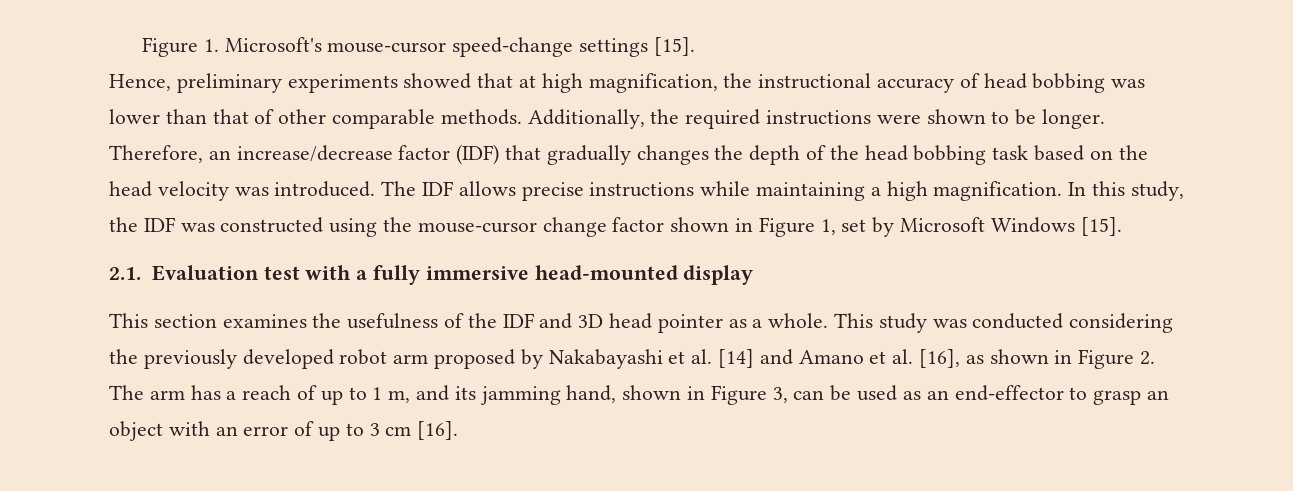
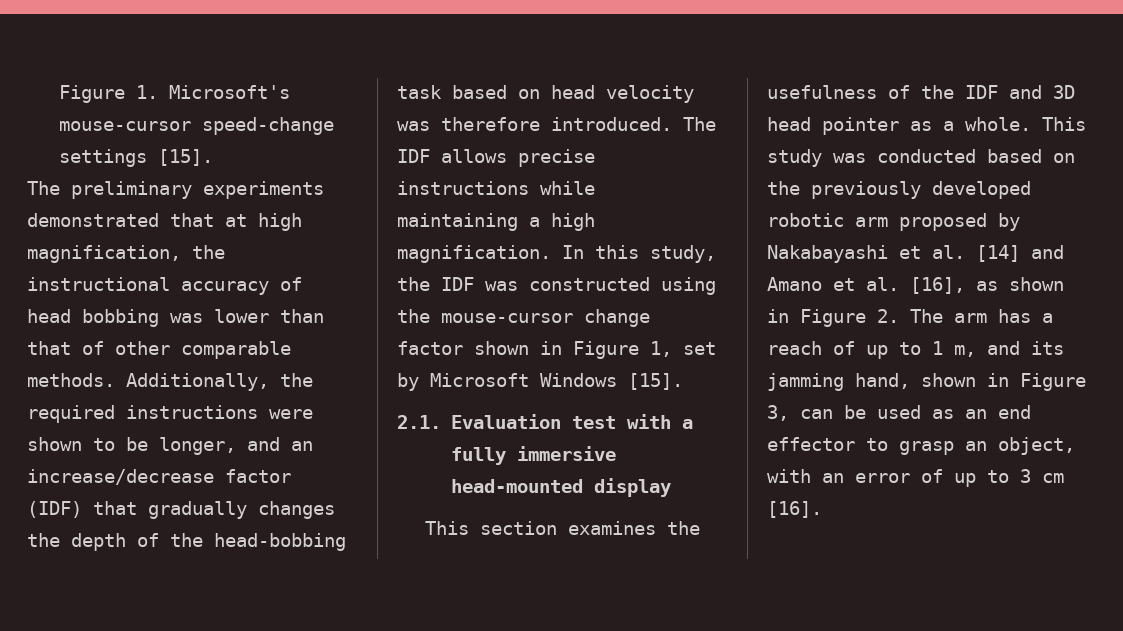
- Hence, preliminary experiments showed that at high magnification, the instructional accuracy of head bobbing was lower than that of other comparable methods.
+ The preliminary experiments demonstrated that at high magnification, the instructional accuracy of head bobbing was lower than that of other comparable methods.
- Additionally, the required instructions were shown to be longer. Therefore, an increase/decrease factor (IDF) that gradually changes the depth of the head bobbing task based on the head velocity was introduced.
+ Additionally, the required instructions were shown to be longer, and an increase/decrease factor (IDF) that gradually changes the depth of the head-bobbing task based on head velocity was therefore introduced.
- This study was conducted considering the previously developed robot arm proposed by Nakabayashi et al. [14] and Amano et al. [16], as shown in Figure 2. The arm has a reach of up to 1 m, and its jamming hand, shown in Figure 3, can be used as an end-effector to grasp an object with an error of up to 3 cm [16].
+ This study was conducted based on the previously developed robotic arm proposed by Nakabayashi et al. [14] and Amano et al. [16], as shown in Figure 2. The arm has a reach of up to 1 m, and its jamming hand, shown in Figure 3, can be used as an end effector to grasp an object, with an error of up to 3 cm [16].

